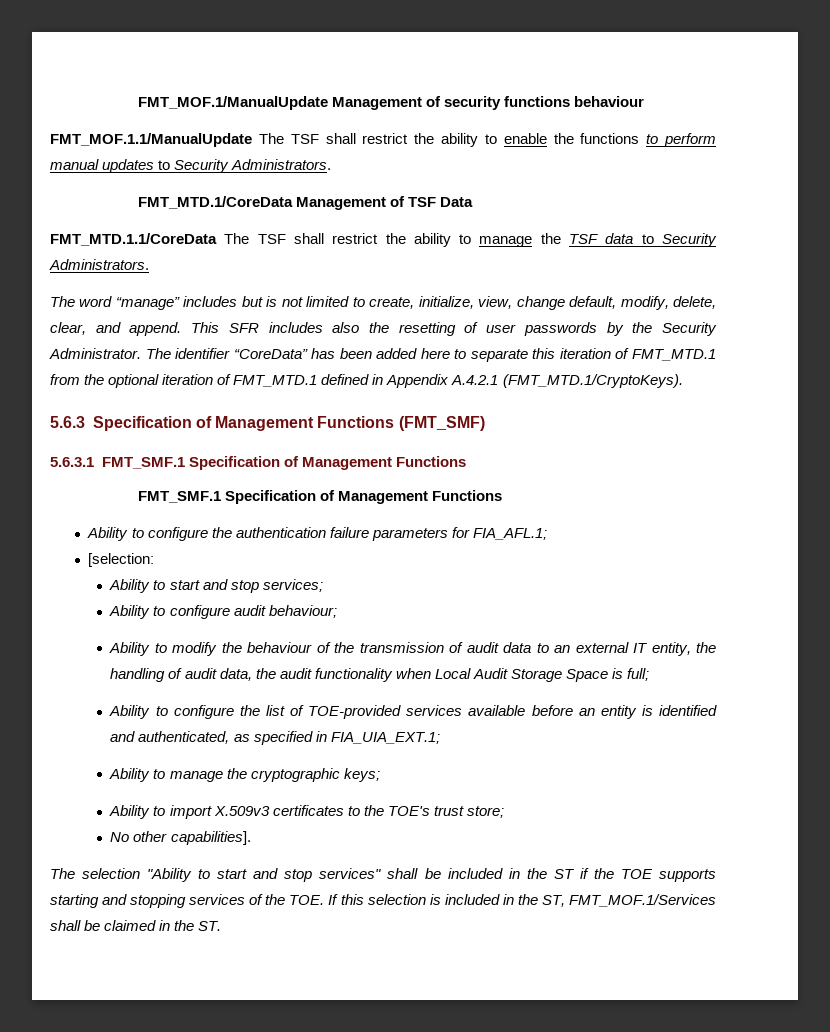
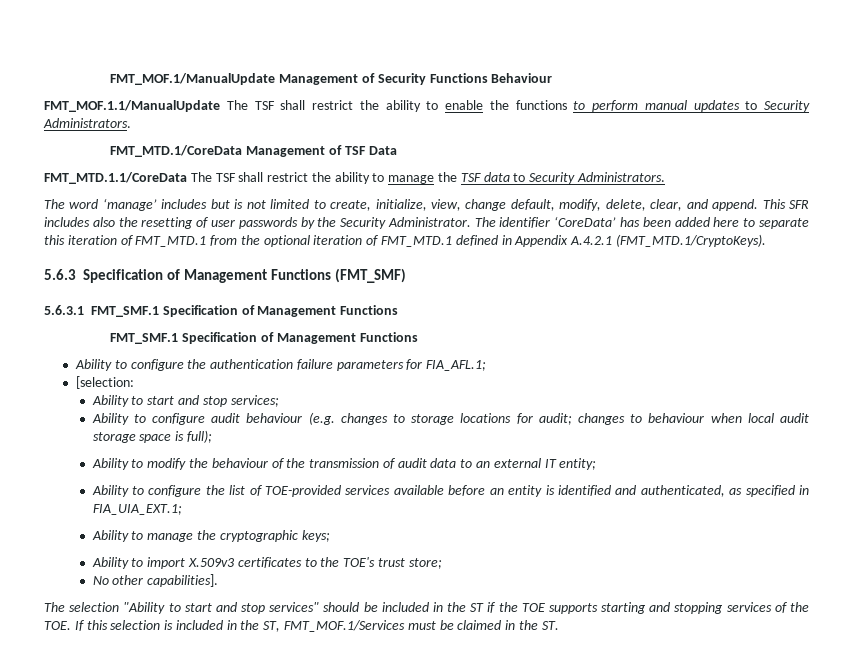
- FMT_MOF.1/ManualUpdate Management of security functions behaviour
+ FMT_MOF.1/ManualUpdate Management of Security Functions Behaviour
- The word “manage” includes but is not limited to create, initialize, view, change default, modify, delete, clear, and append.
+ The word ‘manage’ includes but is not limited to create, initialize, view, change default, modify, delete, clear, and append.
- The identifier “CoreData” has been added here to separate this iteration of FMT_MTD.1 from the optional iteration of FMT_MTD.1 defined in Appendix A.4.2.1 (FMT_MTD.1/CryptoKeys).
+ The identifier ‘CoreData’ has been added here to separate this iteration of FMT_MTD.1 from the optional iteration of FMT_MTD.1 defined in Appendix A.4.2.1 (FMT_MTD.1/CryptoKeys).
- Ability to configure audit behaviour;
+ Ability to configure audit behaviour (e.g. changes to storage locations for audit; changes to behaviour when local audit storage space is full);
- Ability to modify the behaviour of the transmission of audit data to an external IT entity, the handling of audit data, the audit functionality when Local Audit Storage Space is full;
+ Ability to modify the behaviour of the transmission of audit data to an external IT entity;
- The selection "Ability to start and stop services" shall be included in the ST if the TOE supports starting and stopping services of the TOE. If this selection is included in the ST, FMT_MOF.1/Services shall be claimed in the ST.
+ The selection "Ability to start and stop services" should be included in the ST if the TOE supports starting and stopping services of the TOE. If this selection is included in the ST, FMT_MOF.1/Services must be claimed in the ST.

